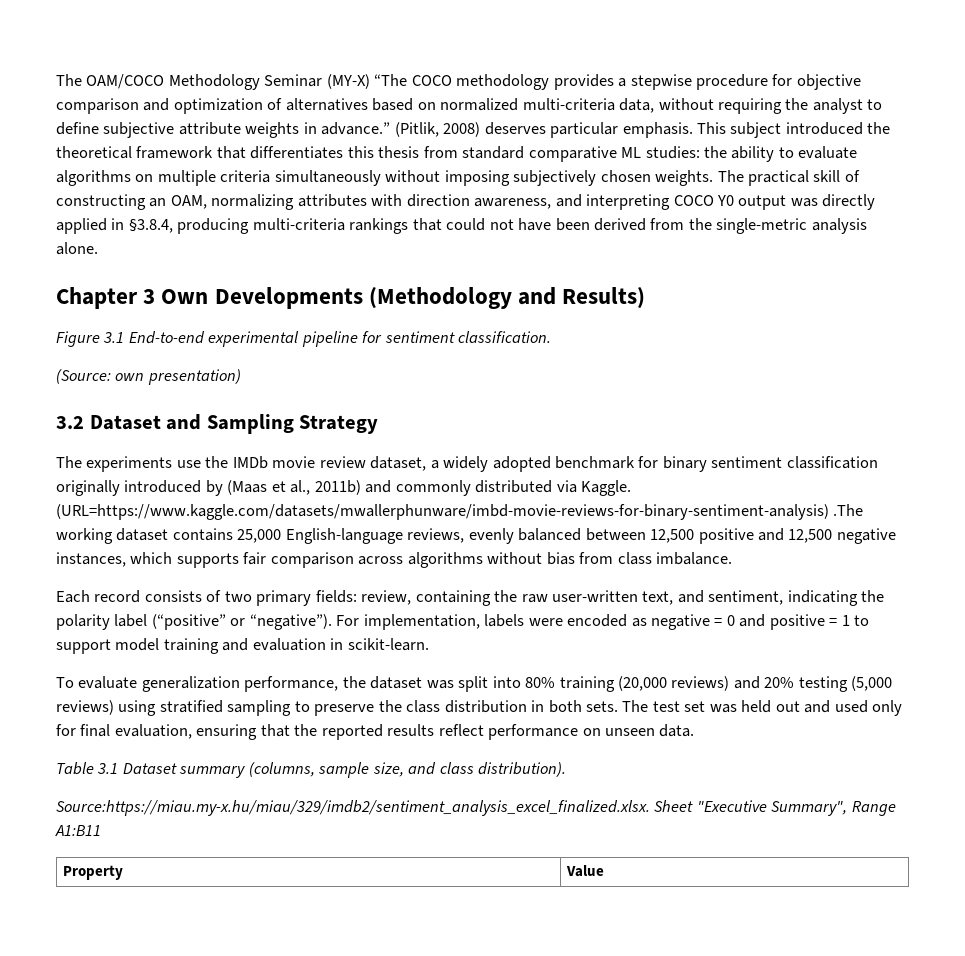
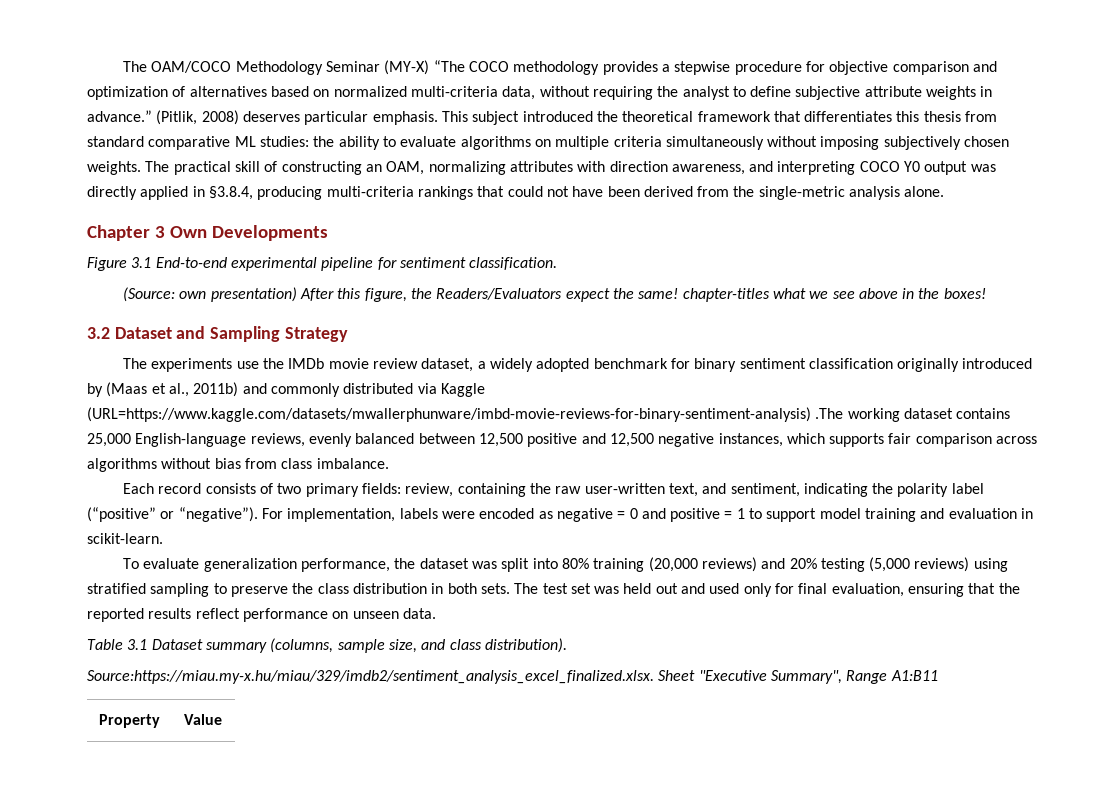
- Chapter 3 Own Developments (Methodology and Results)
+ Chapter 3 Own Developments
- (Source: own presentation)
+ (Source: own presentation) After this figure, the Readers/Evaluators expect the same! chapter-titles what we see above in the boxes!
- The experiments use the IMDb movie review dataset, a widely adopted benchmark for binary sentiment classification originally introduced by (Maas et al., 2011b) and commonly distributed via Kaggle. (URL=https://www.kaggle.com/datasets/mwallerphunware/imbd-movie-reviews-for-binary-sentiment-analysis) .The working dataset contains 25,000 English-language reviews, evenly balanced between 12,500 positive and 12,500 negative instances, which supports fair comparison across algorithms without bias from class imbalance.
+ The experiments use the IMDb movie review dataset, a widely adopted benchmark for binary sentiment classification originally introduced by (Maas et al., 2011b) and commonly distributed via Kaggle (URL=https://www.kaggle.com/datasets/mwallerphunware/imbd-movie-reviews-for-binary-sentiment-analysis) .The working dataset contains 25,000 English-language reviews, evenly balanced between 12,500 positive and 12,500 negative instances, which supports fair comparison across algorithms without bias from class imbalance.

